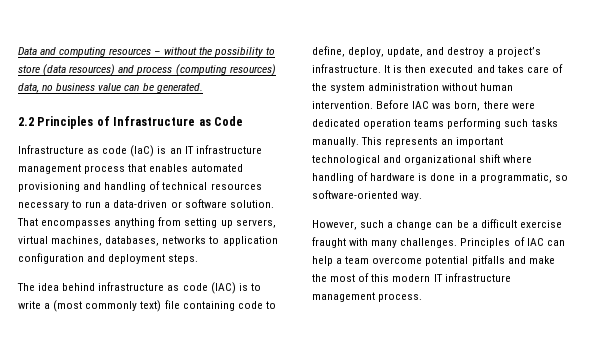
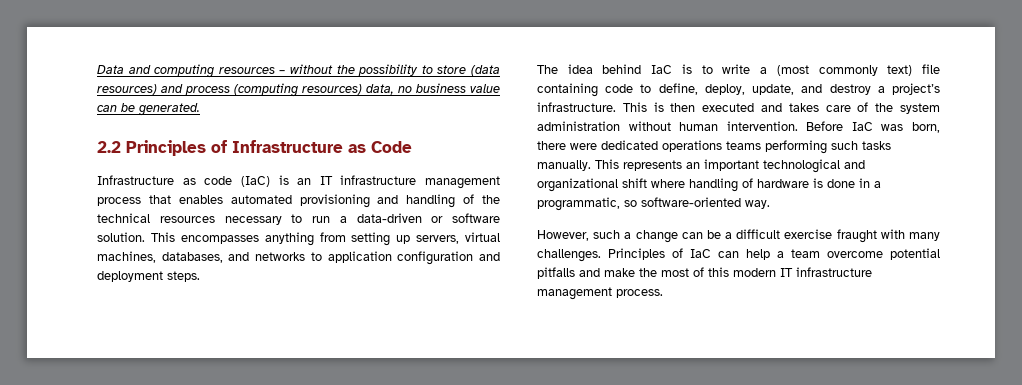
- Infrastructure as code (IaC) is an IT infrastructure management process that enables automated provisioning and handling of technical resources necessary to run a data-driven or software solution.
+ Infrastructure as code (IaC) is an IT infrastructure management process that enables automated provisioning and handling of the technical resources necessary to run a data-driven or software solution.
- That encompasses anything from setting up servers, virtual machines, databases, networks to application configuration and deployment steps.
+ This encompasses anything from setting up servers, virtual machines, databases, and networks to application configuration and deployment steps.
- The idea behind infrastructure as code (IAC) is to write a (most commonly text) file containing code to define, deploy, update, and destroy a project’s infrastructure.
+ The idea behind IaC is to write a (most commonly text) file containing code to define, deploy, update, and destroy a project’s infrastructure.
- It is then executed and takes care of the system administration without human intervention.
+ This is then executed and takes care of the system administration without human intervention.
- Before IAC was born, there were dedicated operation teams performing such tasks manually.
+ Before IaC was born, there were dedicated operations teams performing such tasks manually.
- Principles of IAC can help a team overcome potential pitfalls and make the most of this modern IT infrastructure management process.
+ Principles of IaC can help a team overcome potential pitfalls and make the most of this modern IT infrastructure management process.

